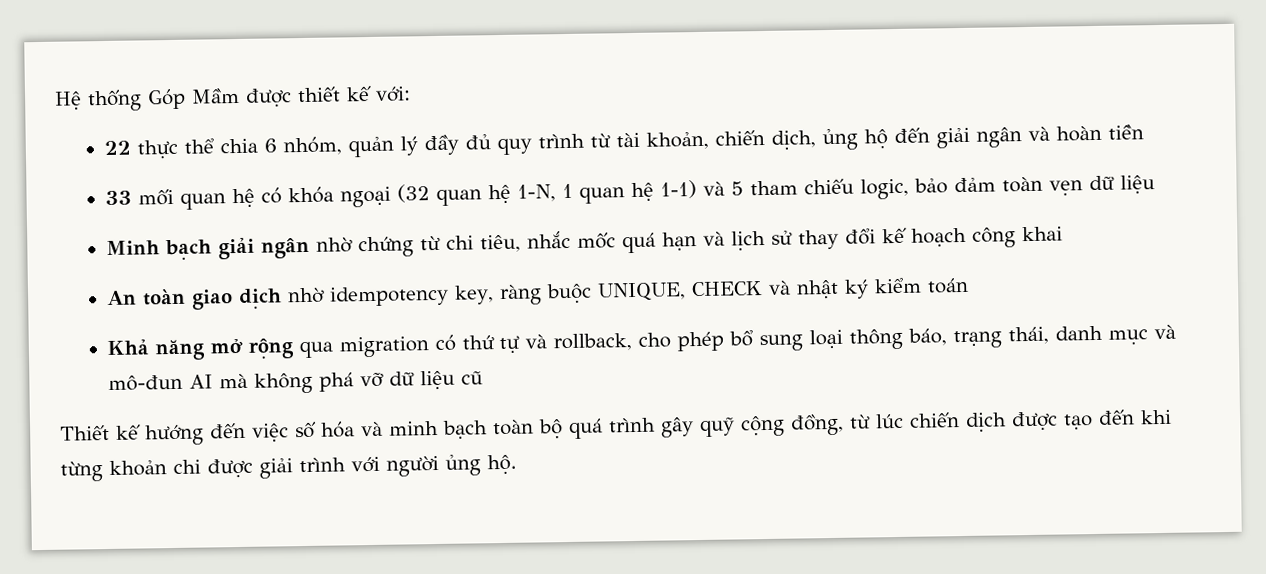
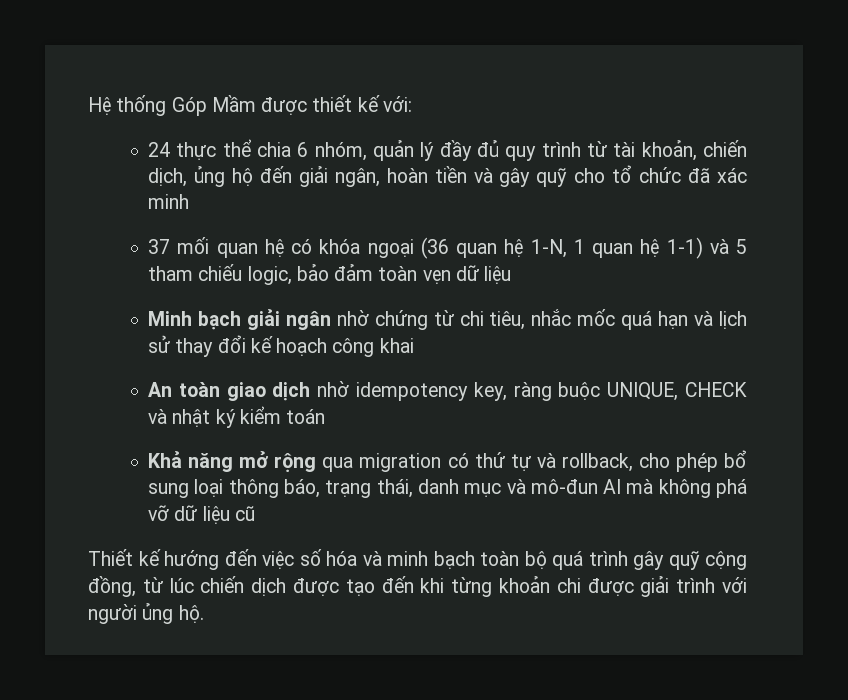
- 22 thực thể chia 6 nhóm, quản lý đầy đủ quy trình từ tài khoản, chiến dịch, ủng hộ đến giải ngân và hoàn tiền
- 33 mối quan hệ có khóa ngoại (32 quan hệ 1-N, 1 quan hệ 1-1) và 5 tham chiếu logic, bảo đảm toàn vẹn dữ liệu
+ 24 thực thể chia 6 nhóm, quản lý đầy đủ quy trình từ tài khoản, chiến dịch, ủng hộ đến giải ngân, hoàn tiền và gây quỹ cho tổ chức đã xác minh
+ 37 mối quan hệ có khóa ngoại (36 quan hệ 1-N, 1 quan hệ 1-1) và 5 tham chiếu logic, bảo đảm toàn vẹn dữ liệu

